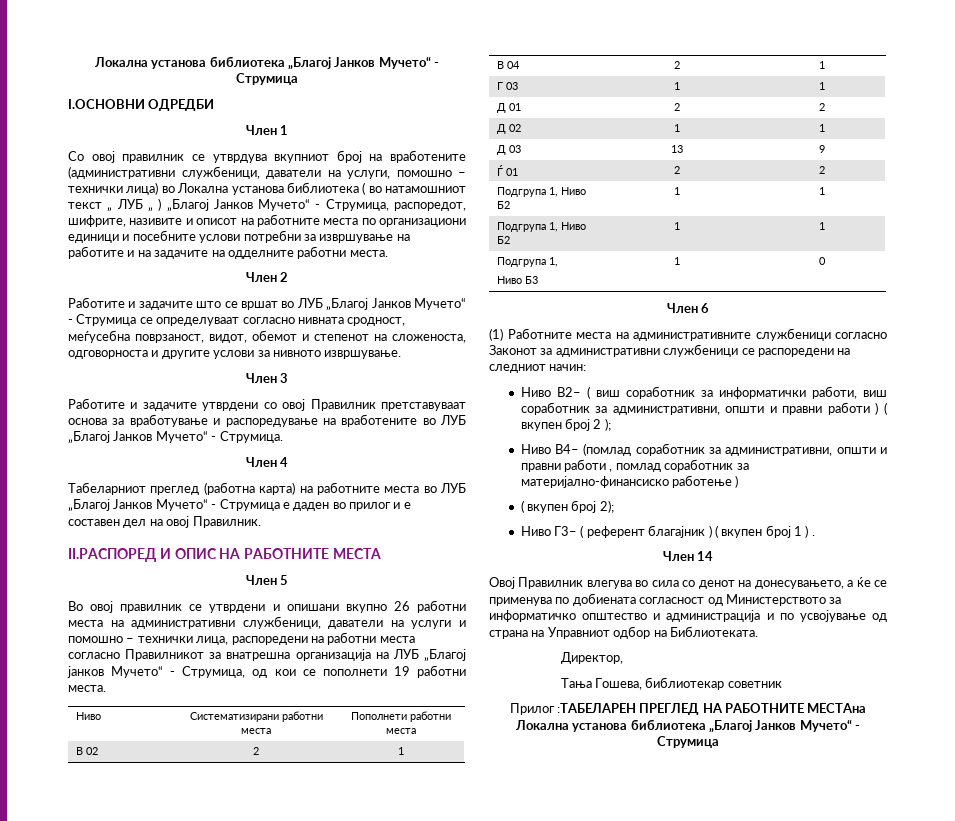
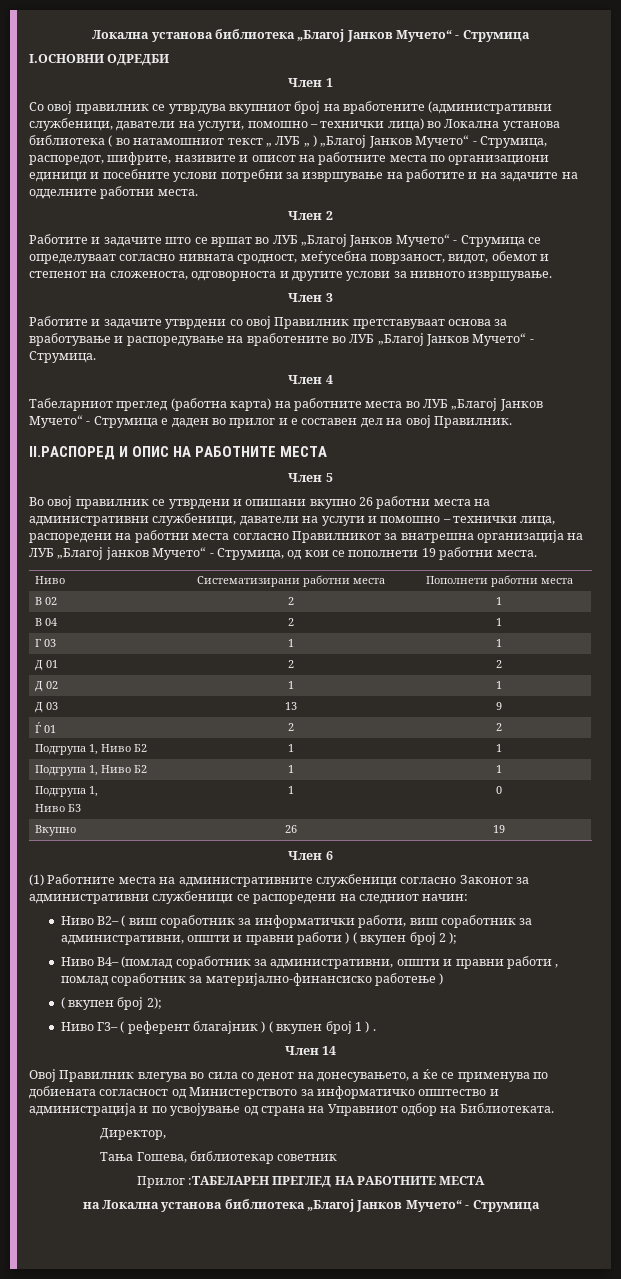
+ Вкупно | 26 | 19
- Прилог :ТАБЕЛАРЕН ПРЕГЛЕД НА РАБОТНИТЕ МЕСТАна Локална установа библиотека „Благој Јанков Мучето“ - Струмица
+ Прилог :ТАБЕЛАРЕН ПРЕГЛЕД НА РАБОТНИТЕ МЕСТА
+ на Локална установа библиотека „Благој Јанков Мучето“ - Струмица

